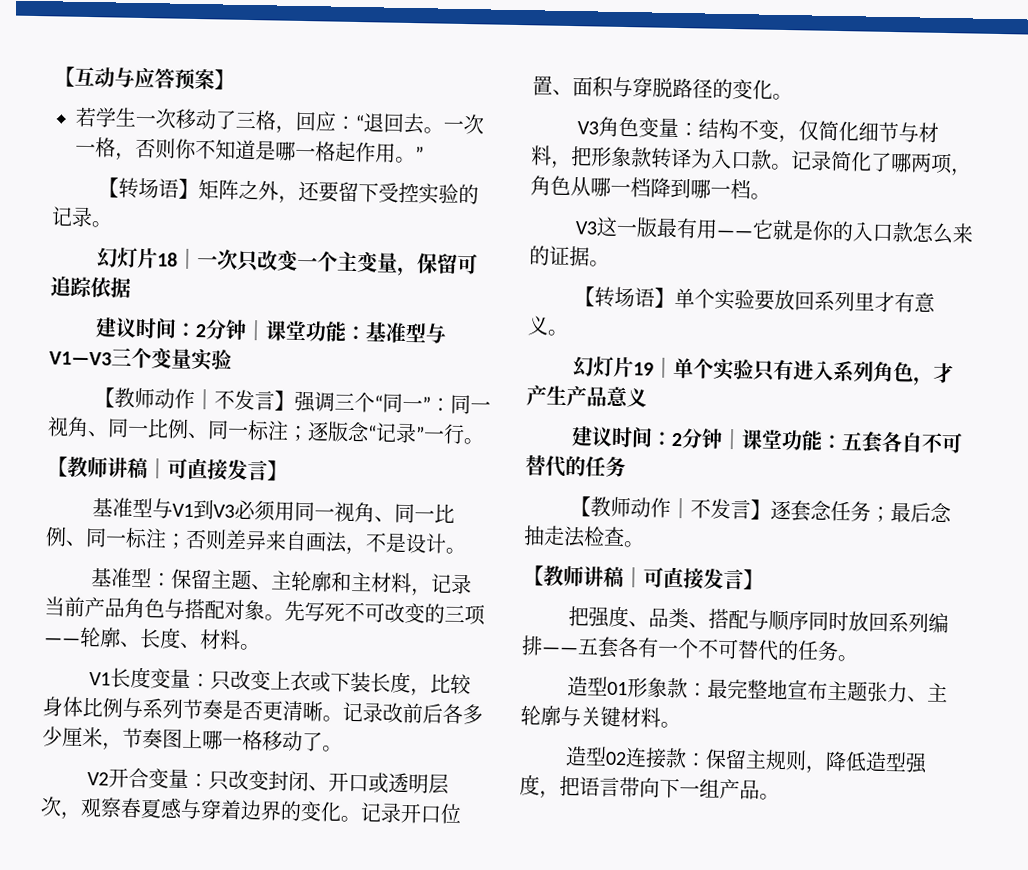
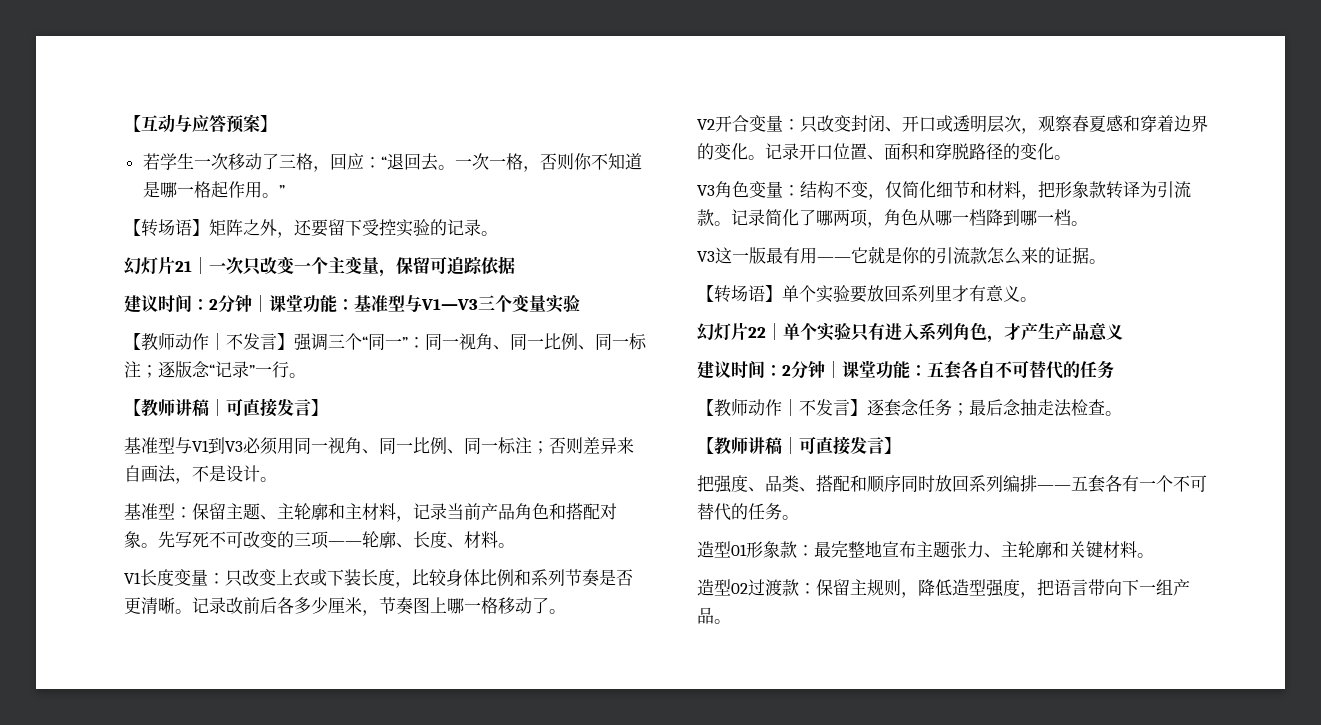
- 幻灯片18｜一次只改变一个主变量，保留可追踪依据
+ 幻灯片21｜一次只改变一个主变量，保留可追踪依据
- 基准型：保留主题、主轮廓和主材料，记录当前产品角色与搭配对象。
+ 基准型：保留主题、主轮廓和主材料，记录当前产品角色和搭配对象。
- V1长度变量：只改变上衣或下装长度，比较身体比例与系列节奏是否更清晰。
+ V1长度变量：只改变上衣或下装长度，比较身体比例和系列节奏是否更清晰。
- V2开合变量：只改变封闭、开口或透明层次，观察春夏感与穿着边界的变化。
+ V2开合变量：只改变封闭、开口或透明层次，观察春夏感和穿着边界的变化。
- 记录开口位置、面积与穿脱路径的变化。
+ 记录开口位置、面积和穿脱路径的变化。
- V3角色变量：结构不变，仅简化细节与材料，把形象款转译为入口款。
+ V3角色变量：结构不变，仅简化细节和材料，把形象款转译为引流款。
- V3这一版最有用——它就是你的入口款怎么来的证据。
+ V3这一版最有用——它就是你的引流款怎么来的证据。
- 幻灯片19｜单个实验只有进入系列角色，才产生产品意义
+ 幻灯片22｜单个实验只有进入系列角色，才产生产品意义
- 把强度、品类、搭配与顺序同时放回系列编排——五套各有一个不可替代的任务。
+ 把强度、品类、搭配和顺序同时放回系列编排——五套各有一个不可替代的任务。
- 造型01形象款：最完整地宣布主题张力、主轮廓与关键材料。
+ 造型01形象款：最完整地宣布主题张力、主轮廓和关键材料。
- 造型02连接款：保留主规则，降低造型强度，把语言带向下一组产品。
+ 造型02过渡款：保留主规则，降低造型强度，把语言带向下一组产品。

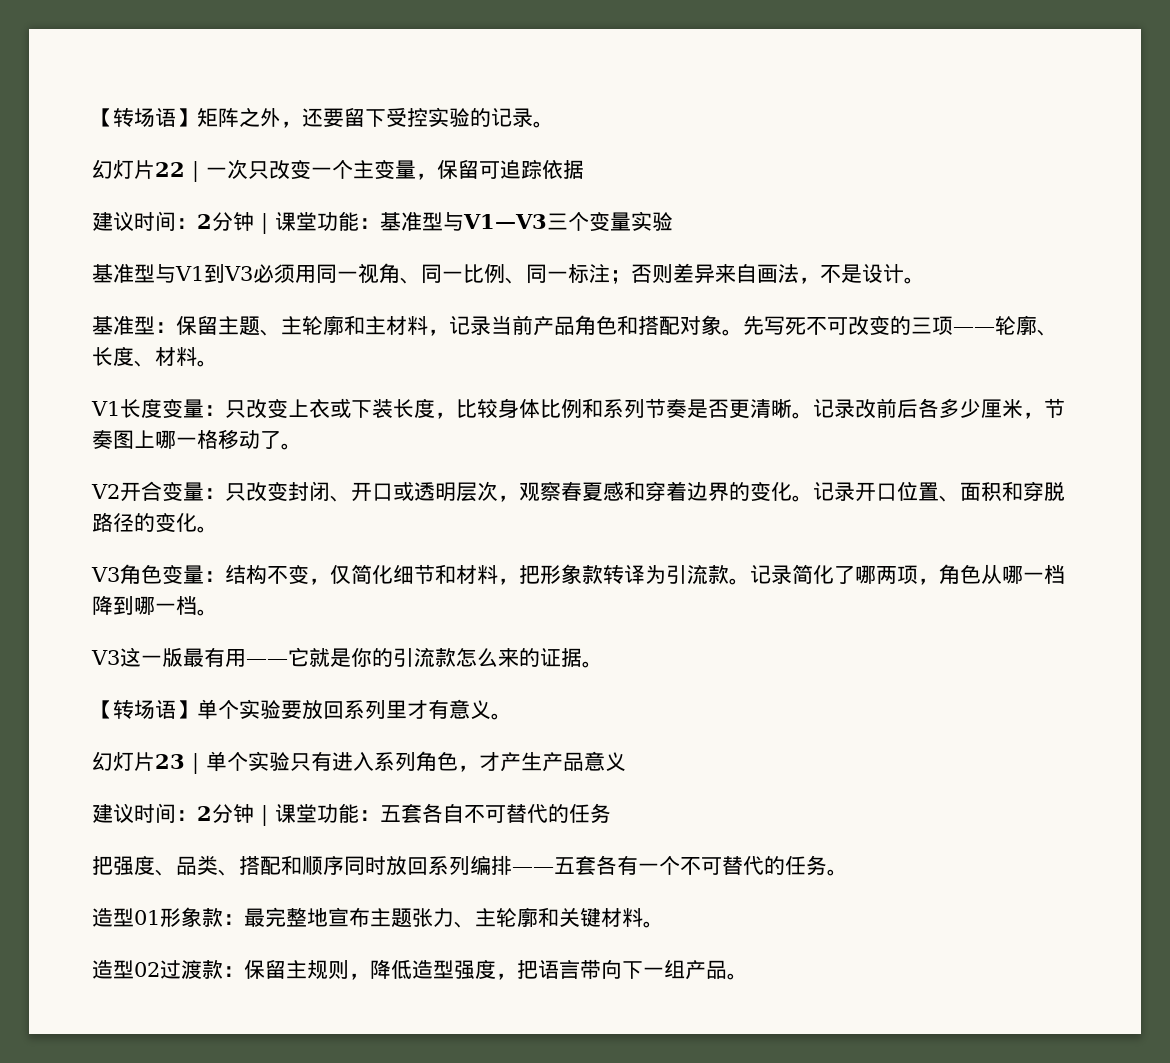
- 【互动与应答预案】
- 若学生一次移动了三格，回应：“退回去。一次一格，否则你不知道是哪一格起作用。”
- 幻灯片21｜一次只改变一个主变量，保留可追踪依据
+ 幻灯片22｜一次只改变一个主变量，保留可追踪依据
- 【教师动作｜不发言】强调三个“同一”：同一视角、同一比例、同一标注；逐版念“记录”一行。
- 【教师讲稿｜可直接发言】
- 幻灯片22｜单个实验只有进入系列角色，才产生产品意义
+ 幻灯片23｜单个实验只有进入系列角色，才产生产品意义
- 【教师动作｜不发言】逐套念任务；最后念抽走法检查。
- 【教师讲稿｜可直接发言】

